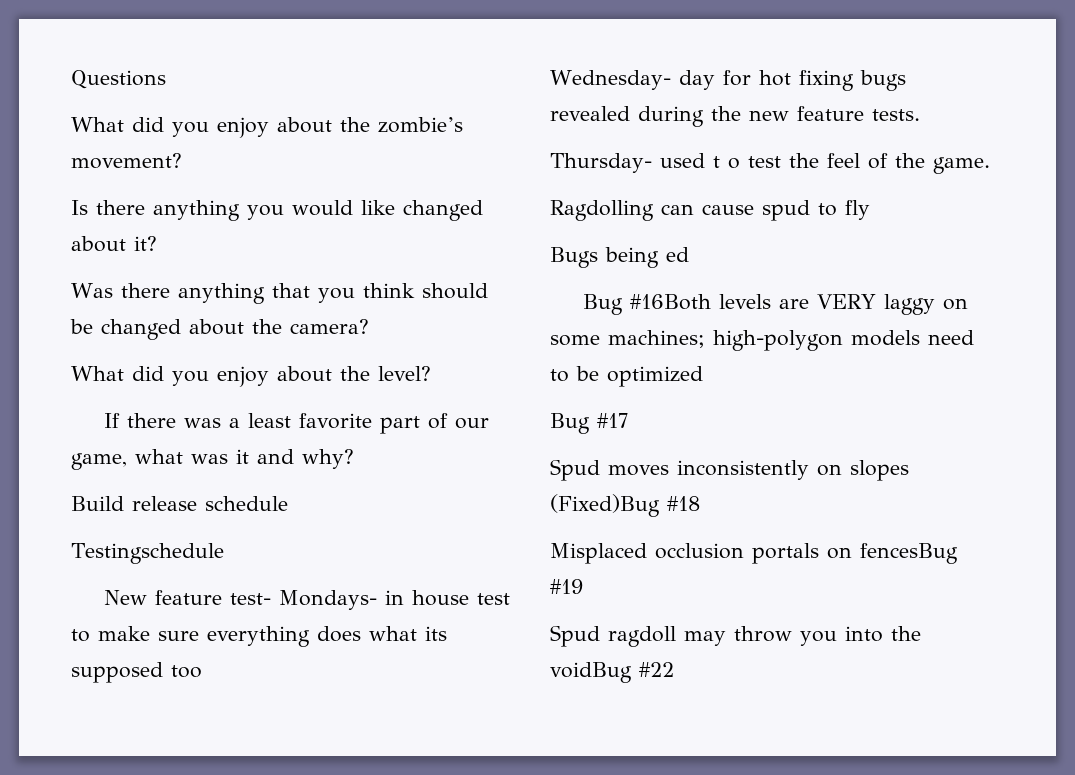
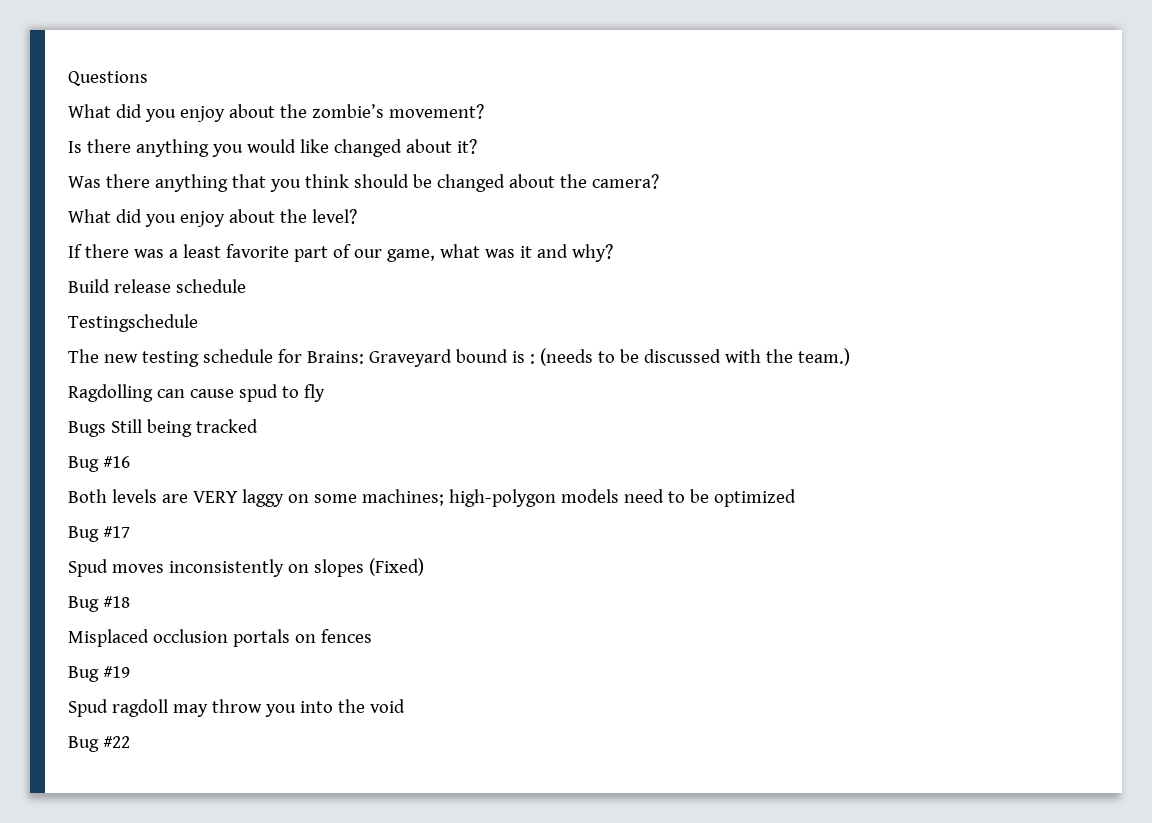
- New feature test- Mondays- in house test to make sure everything does what its supposed too
- Wednesday- day for hot fixing bugs revealed during the new feature tests.
- Thursday- used t o test the feel of the game.
+ The new testing schedule for Brains: Graveyard bound is : (needs to be discussed with the team.)
- Bugs being ed
- Bug #16Both levels are VERY laggy on some machines; high-polygon models need to be optimized
+ Bugs Still being tracked
+ Bug #16
+ Both levels are VERY laggy on some machines; high-polygon models need to be optimized
- Spud moves inconsistently on slopes (Fixed)Bug #18
+ Spud moves inconsistently on slopes (Fixed)
+ Bug #18
- Misplaced occlusion portals on fencesBug #19
+ Misplaced occlusion portals on fences
+ Bug #19
- Spud ragdoll may throw you into the voidBug #22
+ Spud ragdoll may throw you into the void
+ Bug #22

